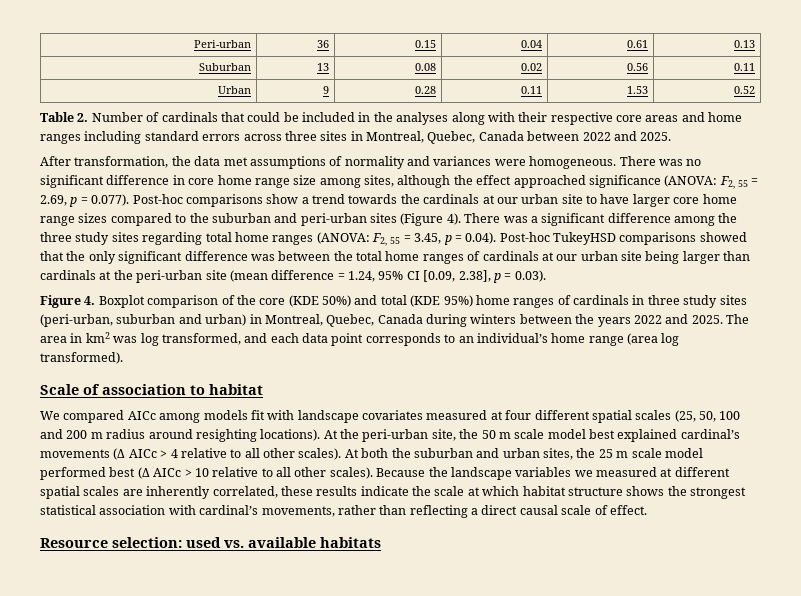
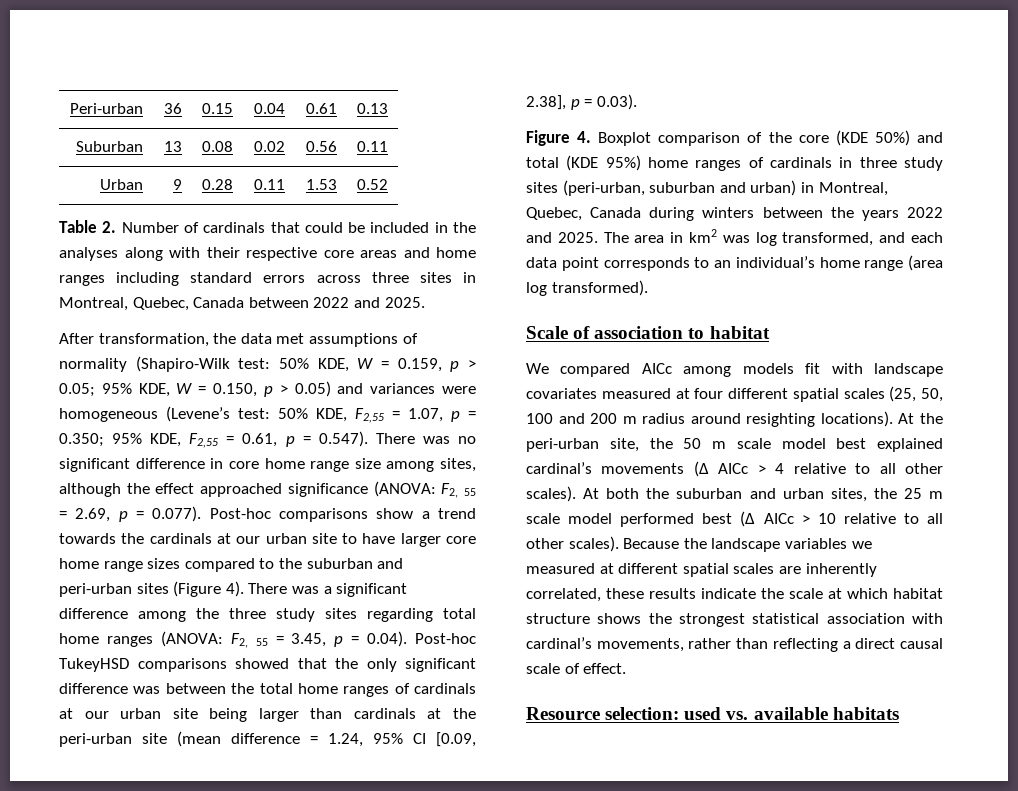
- After transformation, the data met assumptions of normality and variances were homogeneous. There was no significant difference in core home range size among sites, although the effect approached significance (ANOVA:
+ After transformation, the data met assumptions of normality (Shapiro-Wilk test: 50% KDE, W = 0.159, p > 0.05; 95% KDE, W = 0.150, p > 0.05) and variances were homogeneous (Levene’s test: 50% KDE, F2,55 = 1.07, p = 0.350; 95% KDE, F2,55 = 0.61, p = 0.547). There was no significant difference in core home range size among sites, although the effect approached significance (ANOVA:

